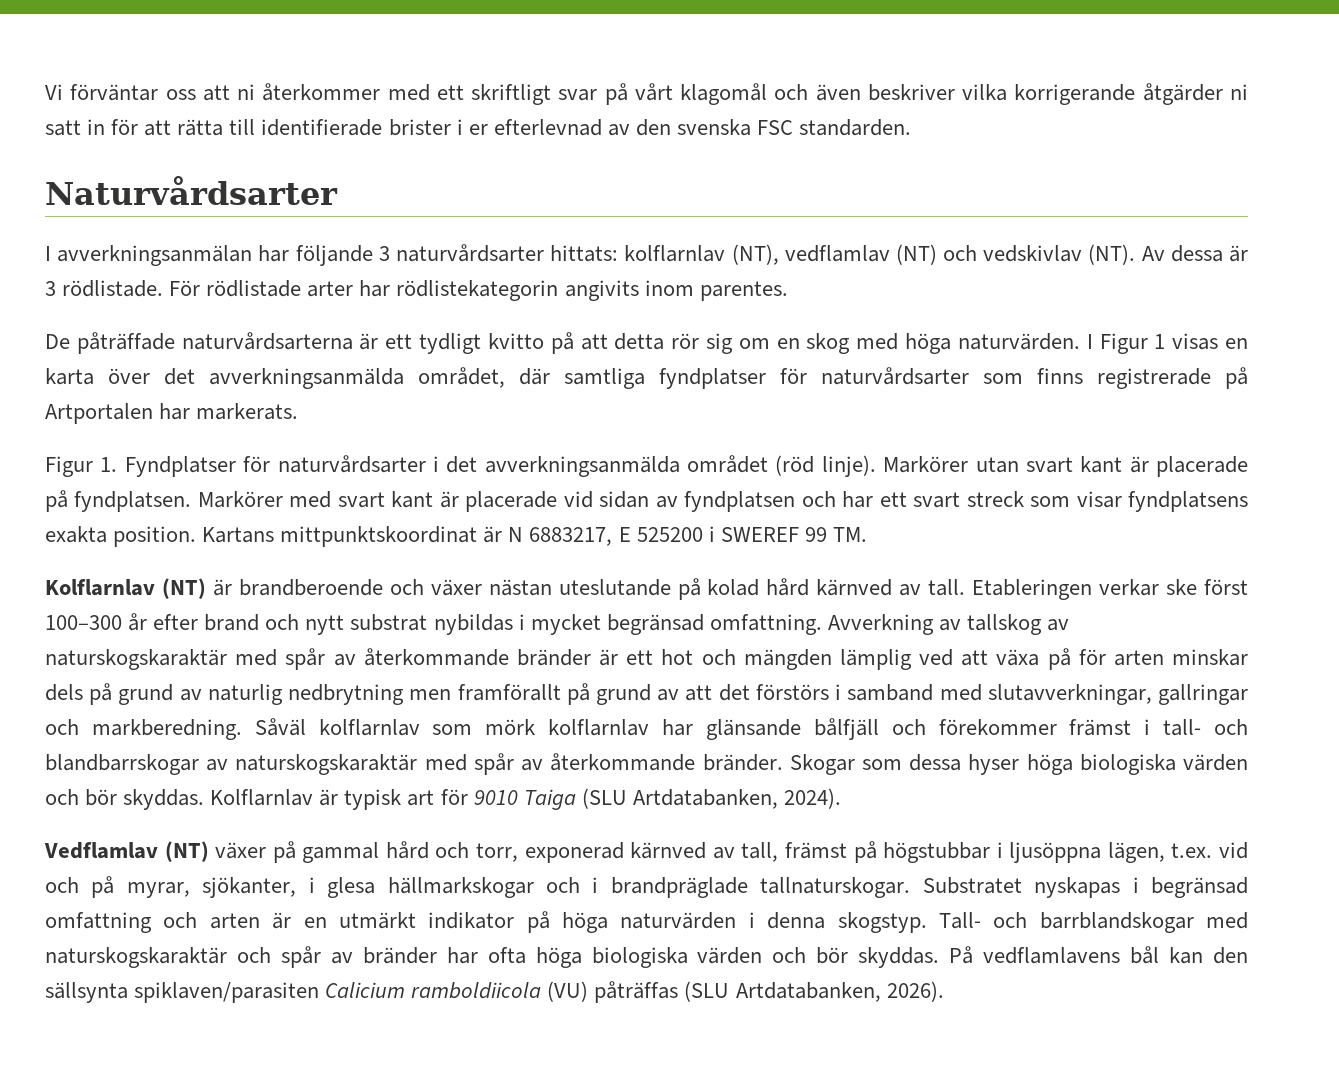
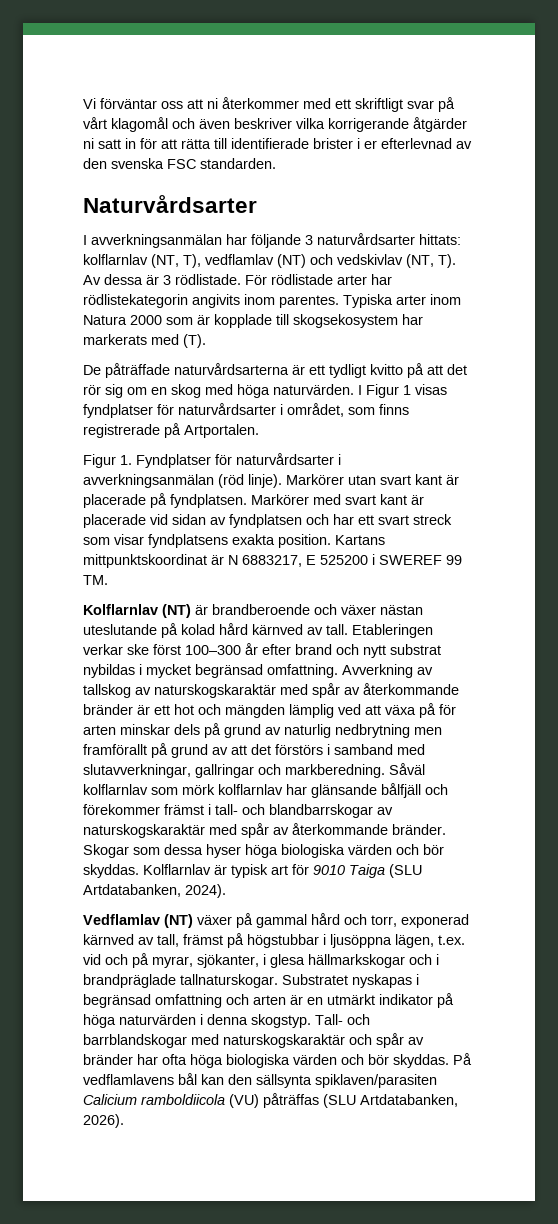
- I avverkningsanmälan har följande 3 naturvårdsarter hittats: kolflarnlav (NT), vedflamlav (NT) och vedskivlav (NT). Av dessa är 3 rödlistade.
+ I avverkningsanmälan har följande 3 naturvårdsarter hittats: kolflarnlav (NT, T), vedflamlav (NT) och vedskivlav (NT, T). Av dessa är 3 rödlistade.
+ Typiska arter inom Natura 2000 som är kopplade till skogsekosystem har markerats med (T).
- De påträffade naturvårdsarterna är ett tydligt kvitto på att detta rör sig om en skog med höga naturvärden.
+ De påträffade naturvårdsarterna är ett tydligt kvitto på att det rör sig om en skog med höga naturvärden.
- I Figur 1 visas en karta över det avverkningsanmälda området, där samtliga fyndplatser för naturvårdsarter som finns registrerade på Artportalen har markerats.
+ I Figur 1 visas fyndplatser för naturvårdsarter i området, som finns registrerade på Artportalen.
- Figur 1. Fyndplatser för naturvårdsarter i det avverkningsanmälda området (röd linje).
+ Figur 1. Fyndplatser för naturvårdsarter i avverkningsanmälan (röd linje).

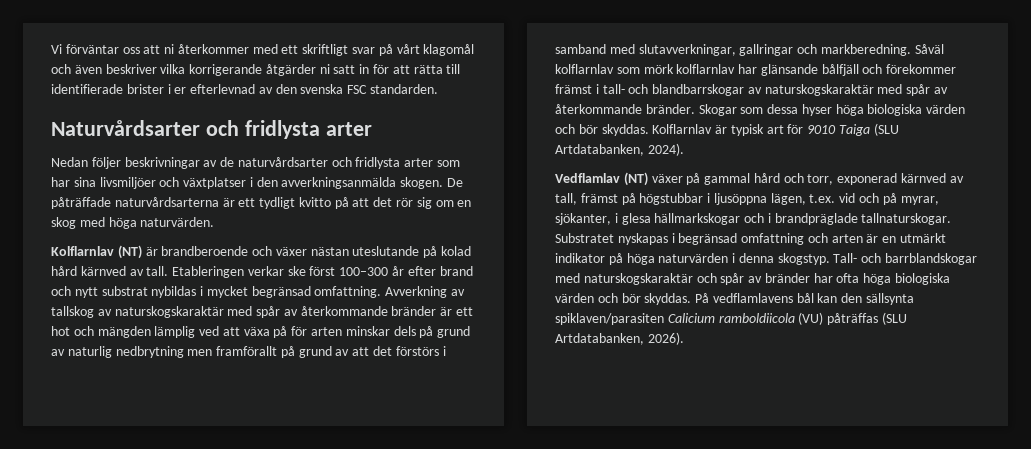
- Naturvårdsarter
- I avverkningsanmälan har följande 3 naturvårdsarter hittats: kolflarnlav (NT, T), vedflamlav (NT) och vedskivlav (NT, T). Av dessa är 3 rödlistade. För rödlistade arter har rödlistekategorin angivits inom parentes. Typiska arter inom Natura 2000 som är kopplade till skogsekosystem har markerats med (T).
- De påträffade naturvårdsarterna är ett tydligt kvitto på att det rör sig om en skog med höga naturvärden. I Figur 1 visas fyndplatser för naturvårdsarter i området, som finns registrerade på Artportalen.
- Figur 1. Fyndplatser för naturvårdsarter i avverkningsanmälan (röd linje). Markörer utan svart kant är placerade på fyndplatsen. Markörer med svart kant är placerade vid sidan av fyndplatsen och har ett svart streck som visar fyndplatsens exakta position. Kartans mittpunktskoordinat är N 6883217, E 525200 i SWEREF 99 TM.
+ Naturvårdsarter och fridlysta arter
+ Nedan följer beskrivningar av de naturvårdsarter och fridlysta arter som har sina livsmiljöer och växtplatser i den avverkningsanmälda skogen. De påträffade naturvårdsarterna är ett tydligt kvitto på att det rör sig om en skog med höga naturvärden.

